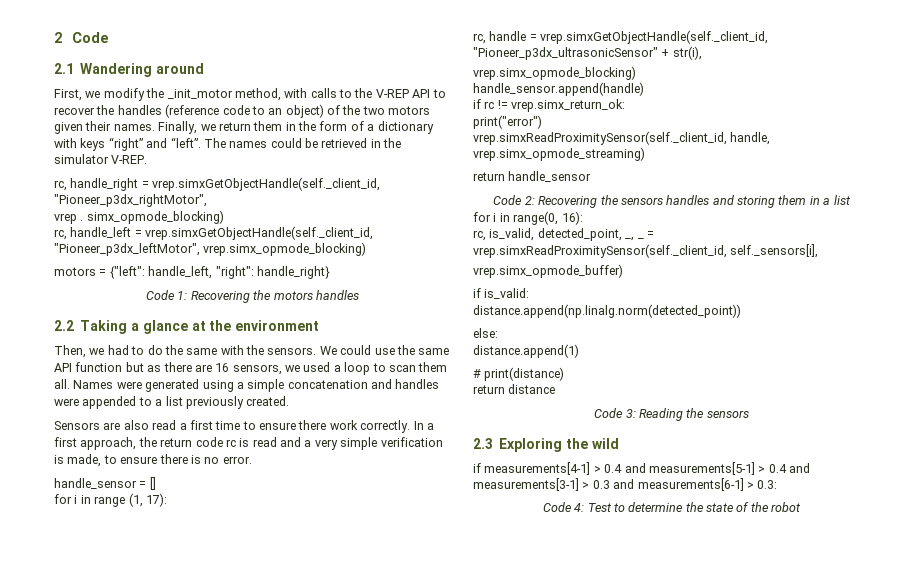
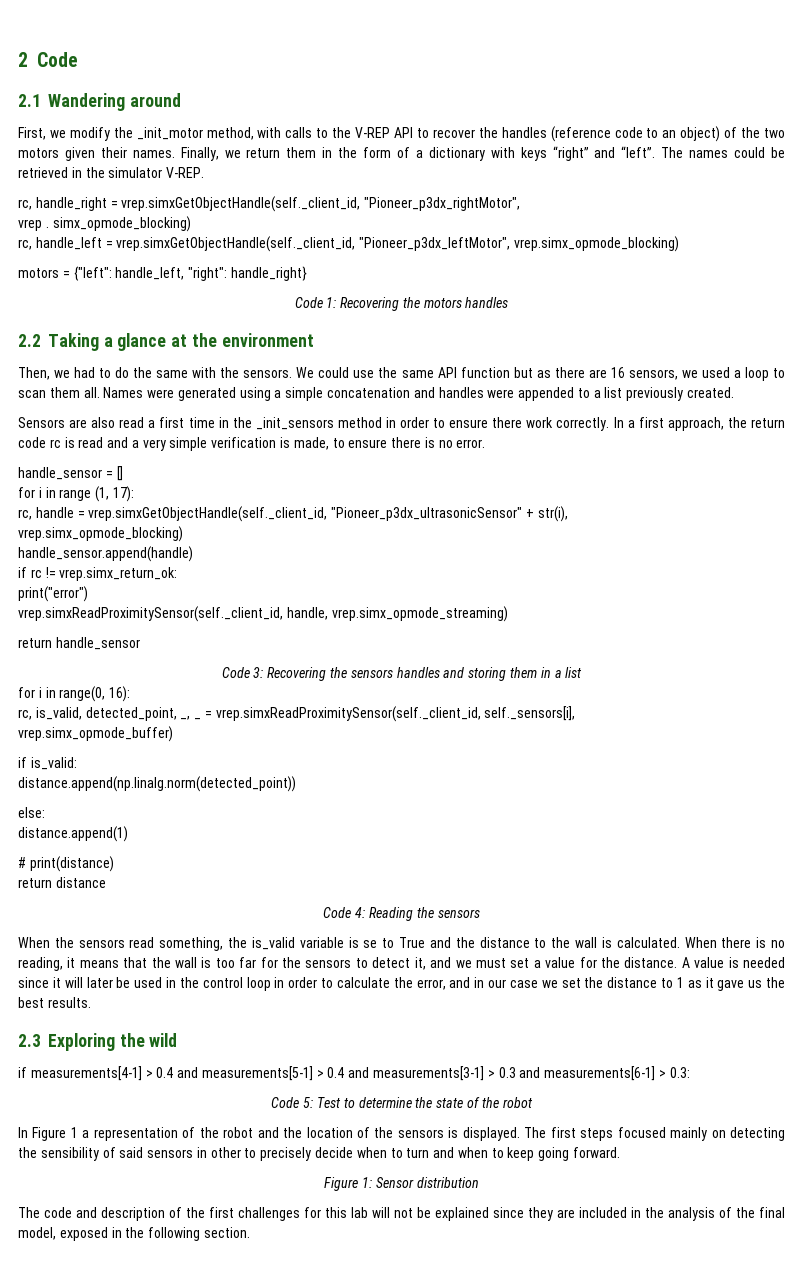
- Sensors are also read a first time to ensure there work correctly.
+ Sensors are also read a first time in the _init_sensors method in order to ensure there work correctly.
- Code 2: Recovering the sensors handles and storing them in a list
+ Code 3: Recovering the sensors handles and storing them in a list
- Code 3: Reading the sensors
+ Code 4: Reading the sensors
+ When the sensors read something, the is_valid variable is se to True and the distance to the wall is calculated. When there is no reading, it means that the wall is too far for the sensors to detect it, and we must set a value for the distance. A value is needed since it will later be used in the control loop in order to calculate the error, and in our case we set the distance to 1 as it gave us the best results.
- Code 4: Test to determine the state of the robot
+ Code 5: Test to determine the state of the robot
+ In Figure 1 a representation of the robot and the location of the sensors is displayed. The first steps focused mainly on detecting the sensibility of said sensors in other to precisely decide when to turn and when to keep going forward.
+ Figure 1: Sensor distribution
+ The code and description of the first challenges for this lab will not be explained since they are included in the analysis of the final model, exposed in the following section.

